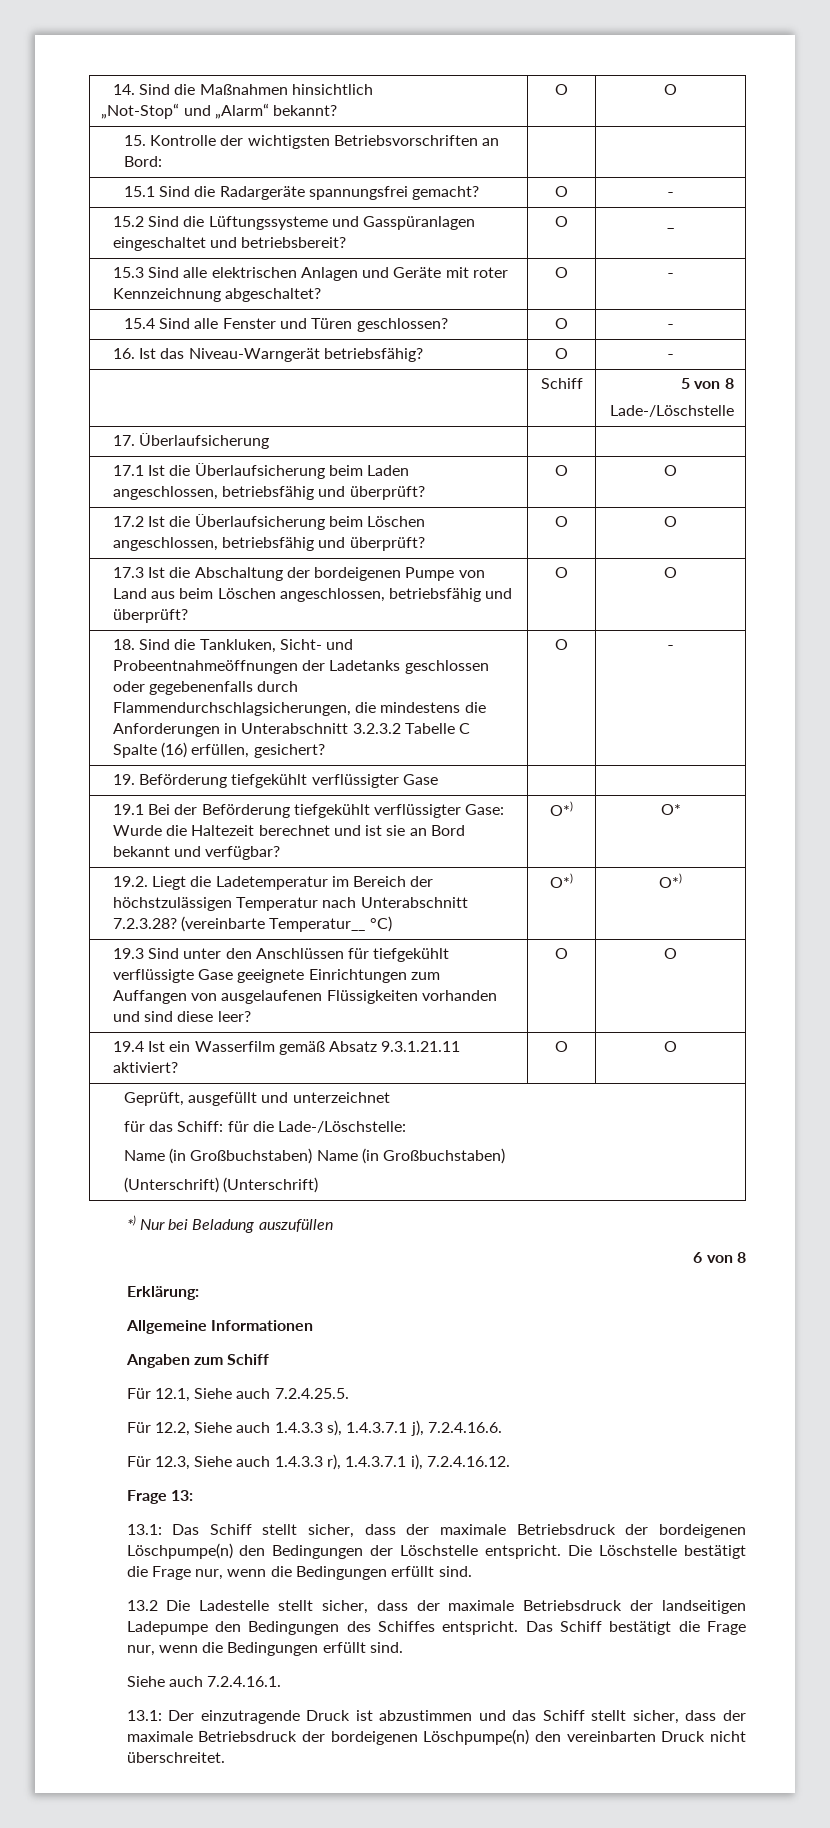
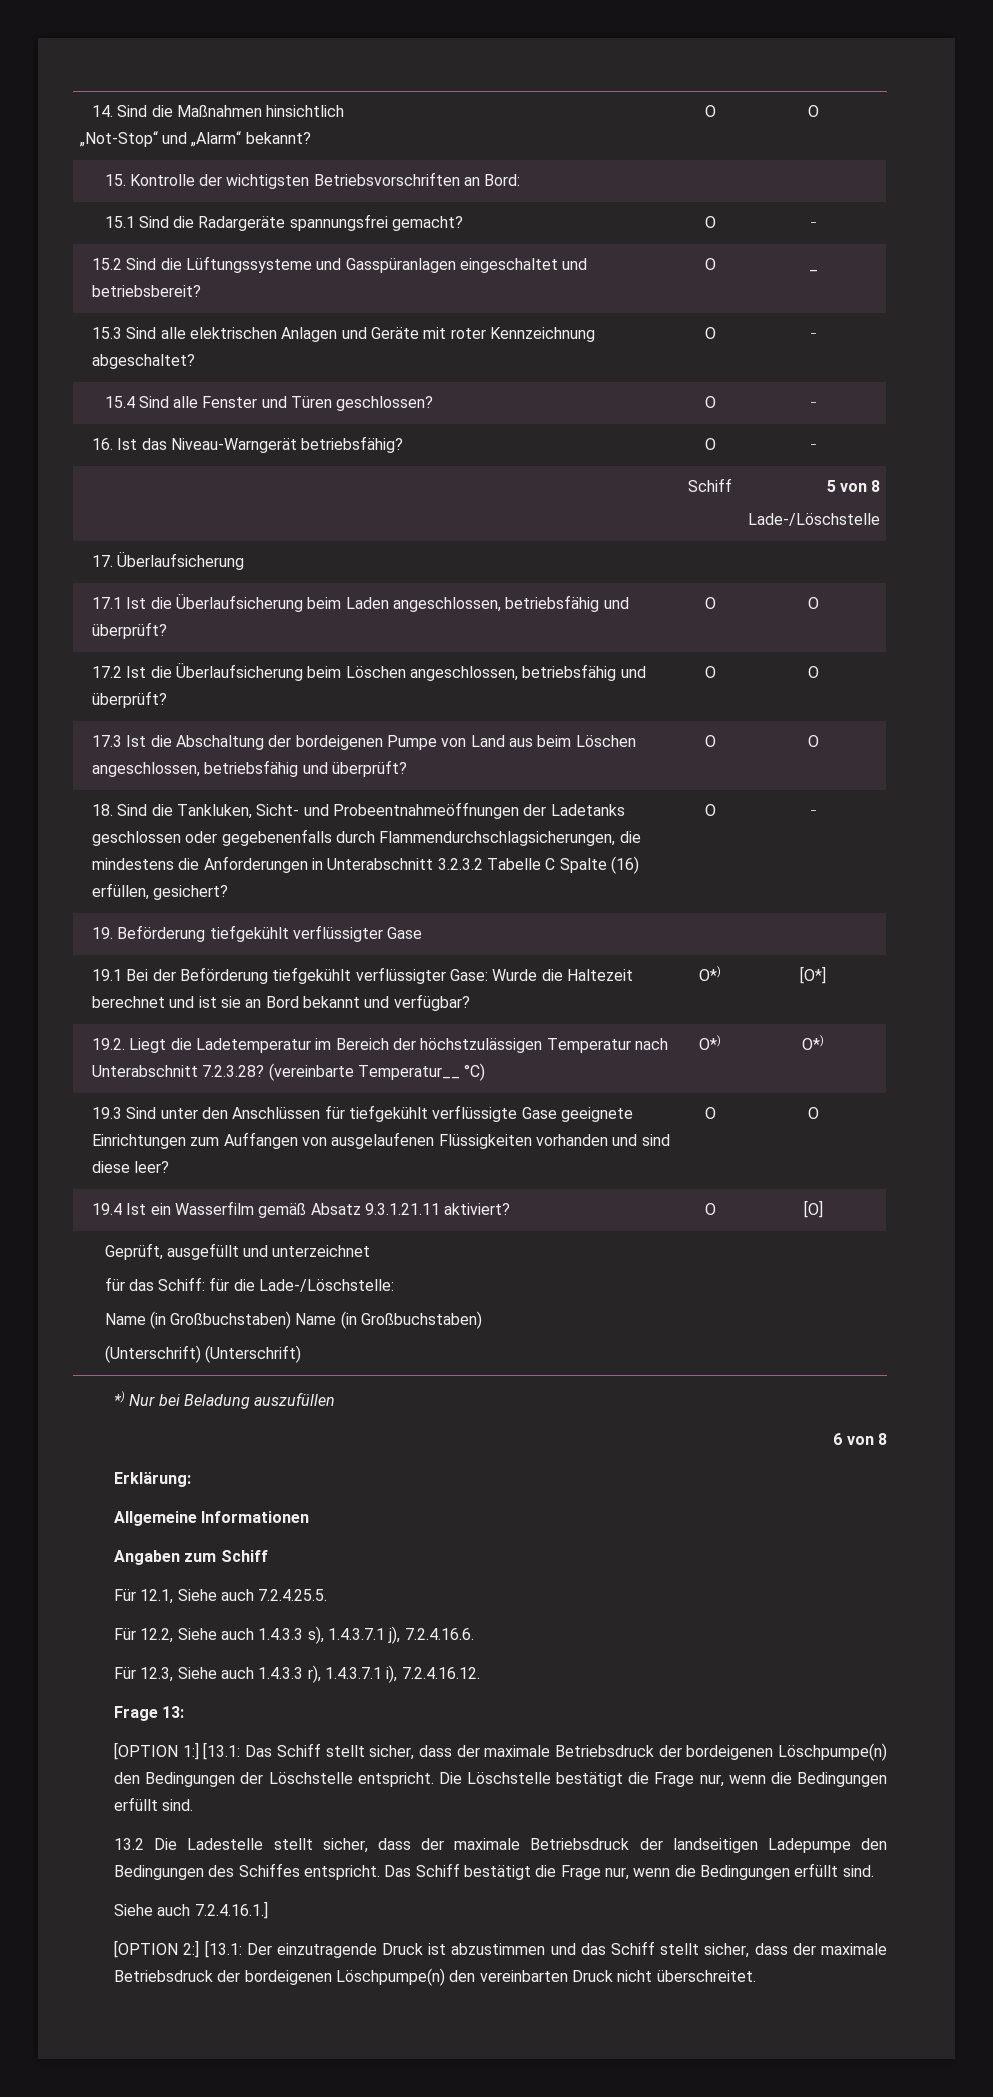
- 19.1 Bei der Beförderung tiefgekühlt verflüssigter Gase: Wurde die Haltezeit berechnet und ist sie an Bord bekannt und verfügbar? | O*) | O*
+ 19.1 Bei der Beförderung tiefgekühlt verflüssigter Gase: Wurde die Haltezeit berechnet und ist sie an Bord bekannt und verfügbar? | O*) | [O*]
- 19.4 Ist ein Wasserfilm gemäß Absatz 9.3.1.21.11 aktiviert? | O | O
+ 19.4 Ist ein Wasserfilm gemäß Absatz 9.3.1.21.11 aktiviert? | O | [O]
- 13.1: Das Schiff stellt sicher, dass der maximale Betriebsdruck der bordeigenen Löschpumpe(n) den Bedingungen der Löschstelle entspricht.
+ [OPTION 1:] [13.1: Das Schiff stellt sicher, dass der maximale Betriebsdruck der bordeigenen Löschpumpe(n) den Bedingungen der Löschstelle entspricht.
- Siehe auch 7.2.4.16.1.
- 13.1: Der einzutragende Druck ist abzustimmen und das Schiff stellt sicher, dass der maximale Betriebsdruck der bordeigenen Löschpumpe(n) den vereinbarten Druck nicht überschreitet.
+ Siehe auch 7.2.4.16.1.]
+ [OPTION 2:] [13.1: Der einzutragende Druck ist abzustimmen und das Schiff stellt sicher, dass der maximale Betriebsdruck der bordeigenen Löschpumpe(n) den vereinbarten Druck nicht überschreitet.

